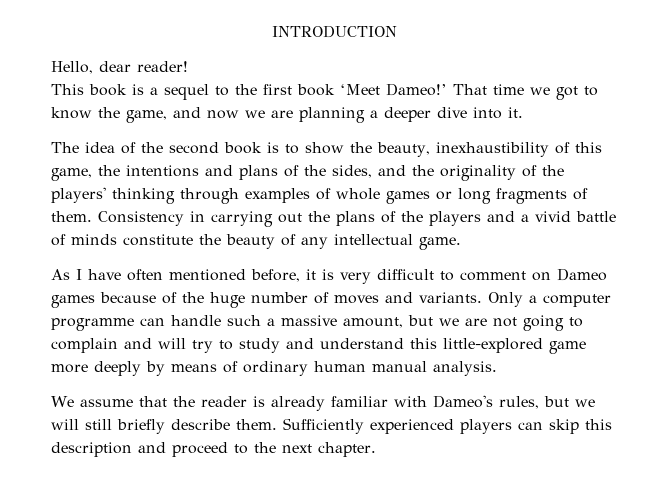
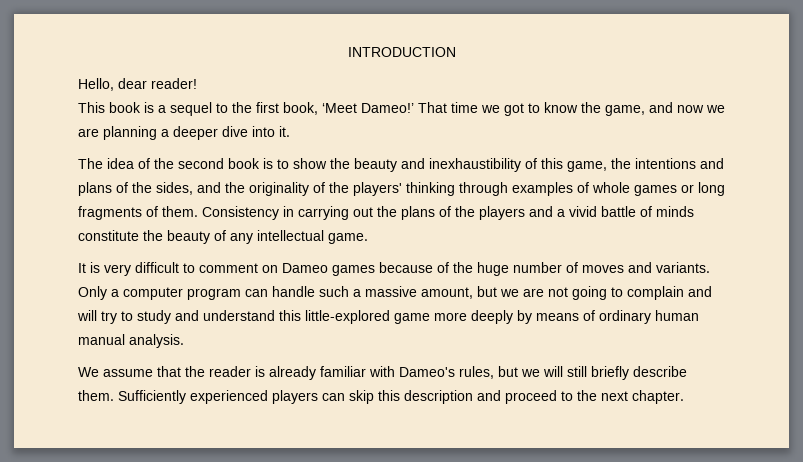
- This book is a sequel to the first book ‘Meet Dameo!’
+ This book is a sequel to the first book, ‘Meet Dameo!’
- The idea of the second book is to show the beauty, inexhaustibility of this game, the intentions and plans of the sides, and the originality of the players' thinking through examples of whole games or long fragments of them.
+ The idea of the second book is to show the beauty and inexhaustibility of this game, the intentions and plans of the sides, and the originality of the players' thinking through examples of whole games or long fragments of them.
- As I have often mentioned before, it is very difficult to comment on Dameo games because of the huge number of moves and variants.
+ It is very difficult to comment on Dameo games because of the huge number of moves and variants.
- Only a computer programme can handle such a massive amount, but we are not going to complain and will try to study and understand this little-explored game more deeply by means of ordinary human manual analysis.
+ Only a computer program can handle such a massive amount, but we are not going to complain and will try to study and understand this little-explored game more deeply by means of ordinary human manual analysis.

